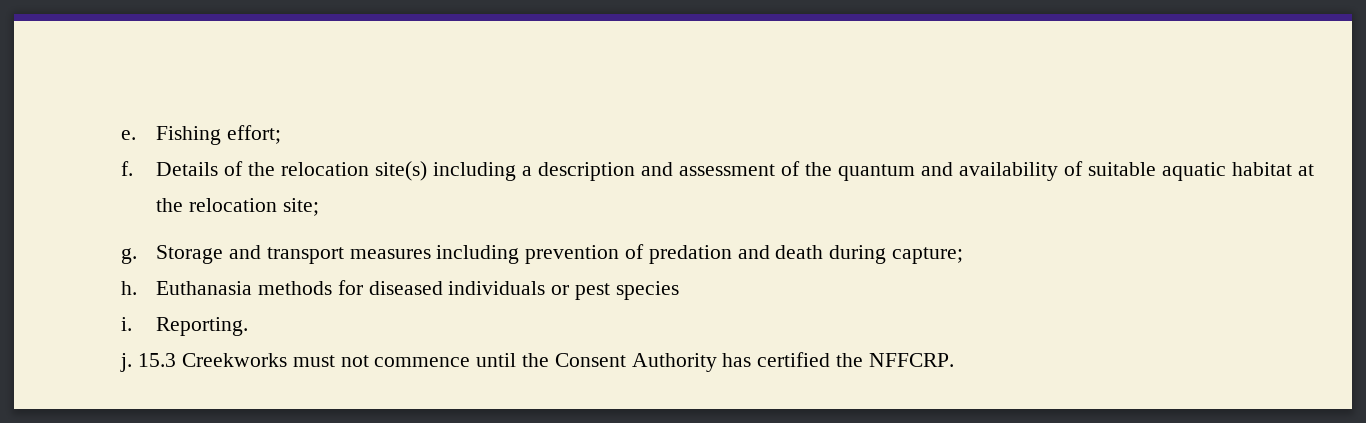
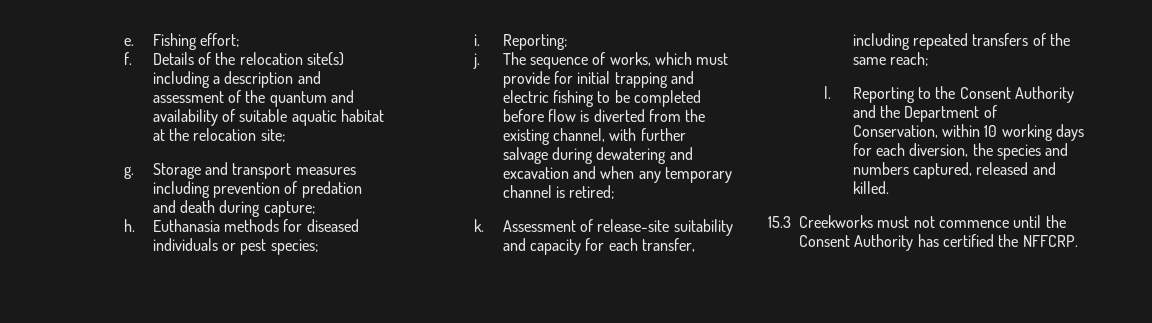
- Euthanasia methods for diseased individuals or pest species
+ Euthanasia methods for diseased individuals or pest species;
- Reporting.
+ Reporting;
- j. 15.3 Creekworks must not commence until the Consent Authority has certified the NFFCRP.
+ j. The sequence of works, which must provide for initial trapping and electric fishing to be completed before flow is diverted from the existing channel, with further salvage during dewatering and excavation and when any temporary channel is retired;
+ k. Assessment of release-site suitability and capacity for each transfer, including repeated transfers of the same reach;
+ l. Reporting to the Consent Authority and the Department of Conservation, within 10 working days for each diversion, the species and numbers captured, released and killed.
+ 15.3 Creekworks must not commence until the Consent Authority has certified the NFFCRP.

